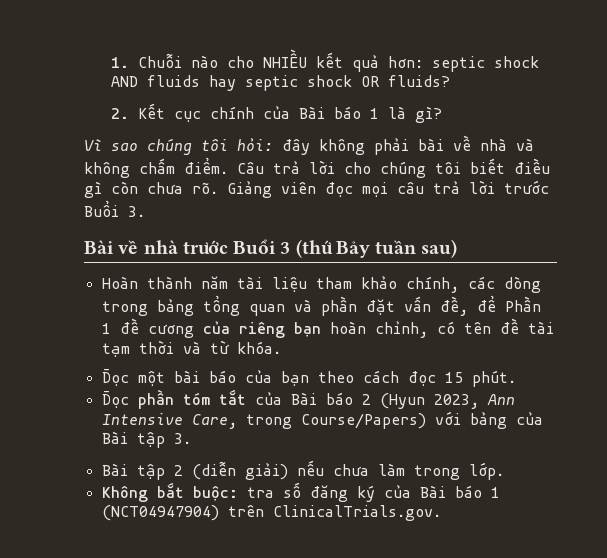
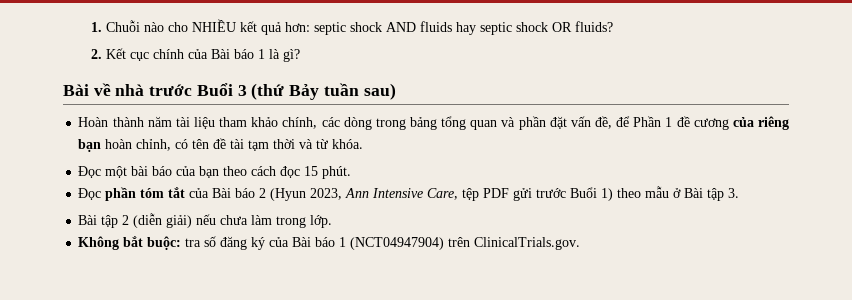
- Vì sao chúng tôi hỏi: đây không phải bài về nhà và không chấm điểm. Câu trả lời cho chúng tôi biết điều gì còn chưa rõ. Giảng viên đọc mọi câu trả lời trước Buổi 3.
- Đọc phần tóm tắt của Bài báo 2 (Hyun 2023, Ann Intensive Care, trong Course/Papers) với bảng của Bài tập 3.
+ Đọc phần tóm tắt của Bài báo 2 (Hyun 2023, Ann Intensive Care, tệp PDF gửi trước Buổi 1) theo mẫu ở Bài tập 3.

